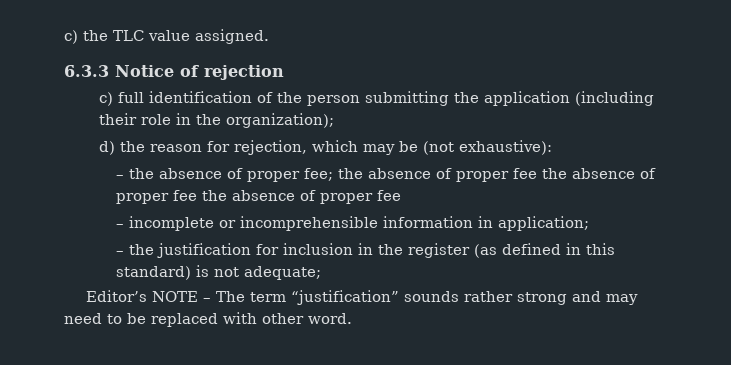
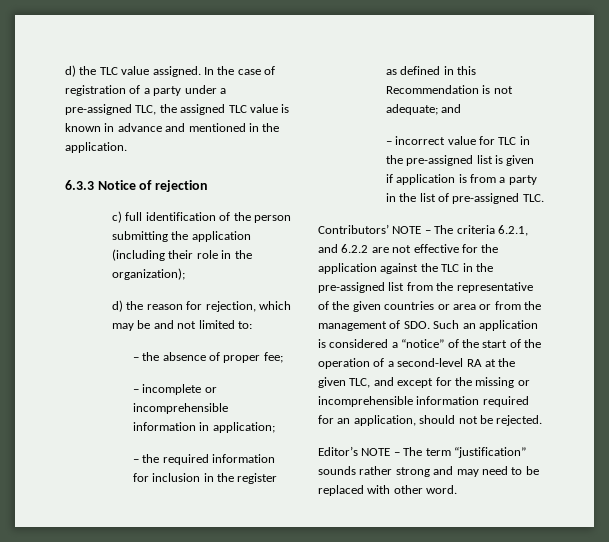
- c) the TLC value assigned.
+ d) the TLC value assigned. In the case of registration of a party under a pre-assigned TLC, the assigned TLC value is known in advance and mentioned in the application.
- d) the reason for rejection, which may be (not exhaustive):
+ d) the reason for rejection, which may be and not limited to:
- – the absence of proper fee; the absence of proper fee the absence of proper fee the absence of proper fee
+ – the absence of proper fee;
- – the justification for inclusion in the register (as defined in this standard) is not adequate;
+ – the required information for inclusion in the register as defined in this Recommendation is not adequate; and
+ – incorrect value for TLC in the pre-assigned list is given if application is from a party in the list of pre-assigned TLC.
+ Contributors’ NOTE – The criteria 6.2.1, and 6.2.2 are not effective for the application against the TLC in the pre-assigned list from the representative of the given countries or area or from the management of SDO. Such an application is considered a “notice” of the start of the operation of a second-level RA at the given TLC, and except for the missing or incomprehensible information required for an application, should not be rejected.

